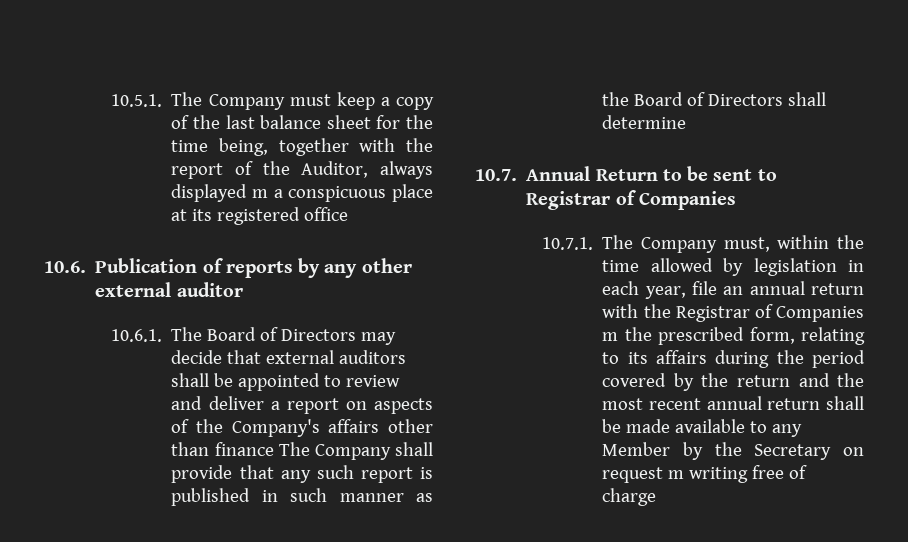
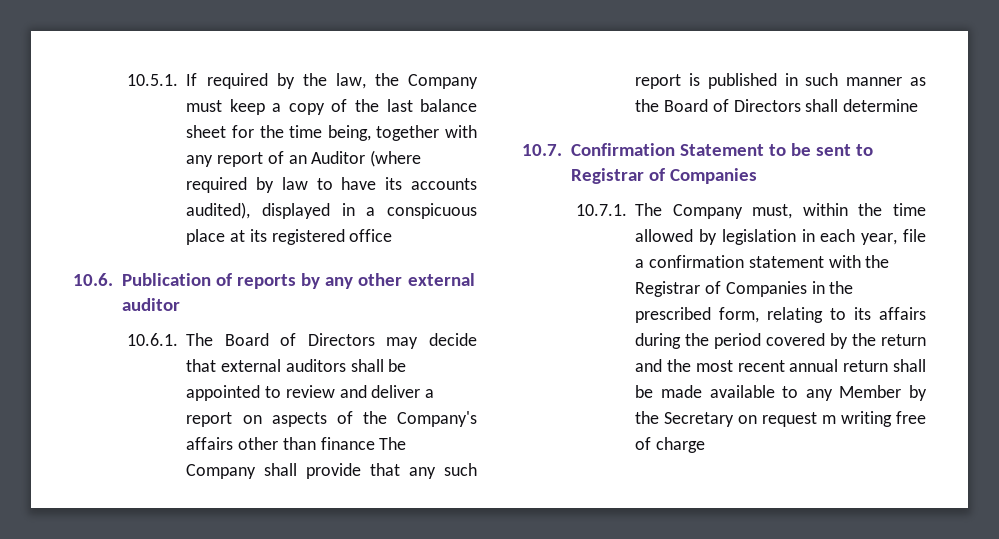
- 10.5.1. The Company must keep a copy of the last balance sheet for the time being, together with the report of the Auditor, always displayed m a conspicuous place at its registered office
+ 10.5.1. If required by the law, the Company must keep a copy of the last balance sheet for the time being, together with any report of an Auditor (where required by law to have its accounts audited), displayed in a conspicuous place at its registered office
- 10.7. Annual Return to be sent to Registrar of Companies
+ 10.7. Confirmation Statement to be sent to Registrar of Companies
- 10.7.1. The Company must, within the time allowed by legislation in each year, file an annual return with the Registrar of Companies m the prescribed form, relating to its affairs during the period covered by the return and the most recent annual return shall be made available to any Member by the Secretary on request m writing free of charge
+ 10.7.1. The Company must, within the time allowed by legislation in each year, file a confirmation statement with the Registrar of Companies in the prescribed form, relating to its affairs during the period covered by the return and the most recent annual return shall be made available to any Member by the Secretary on request m writing free of charge

